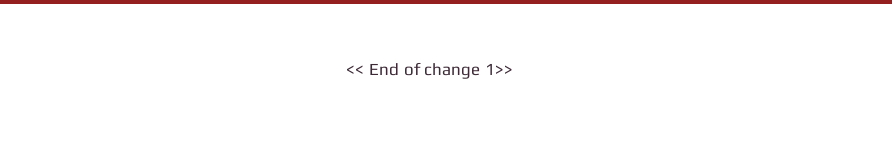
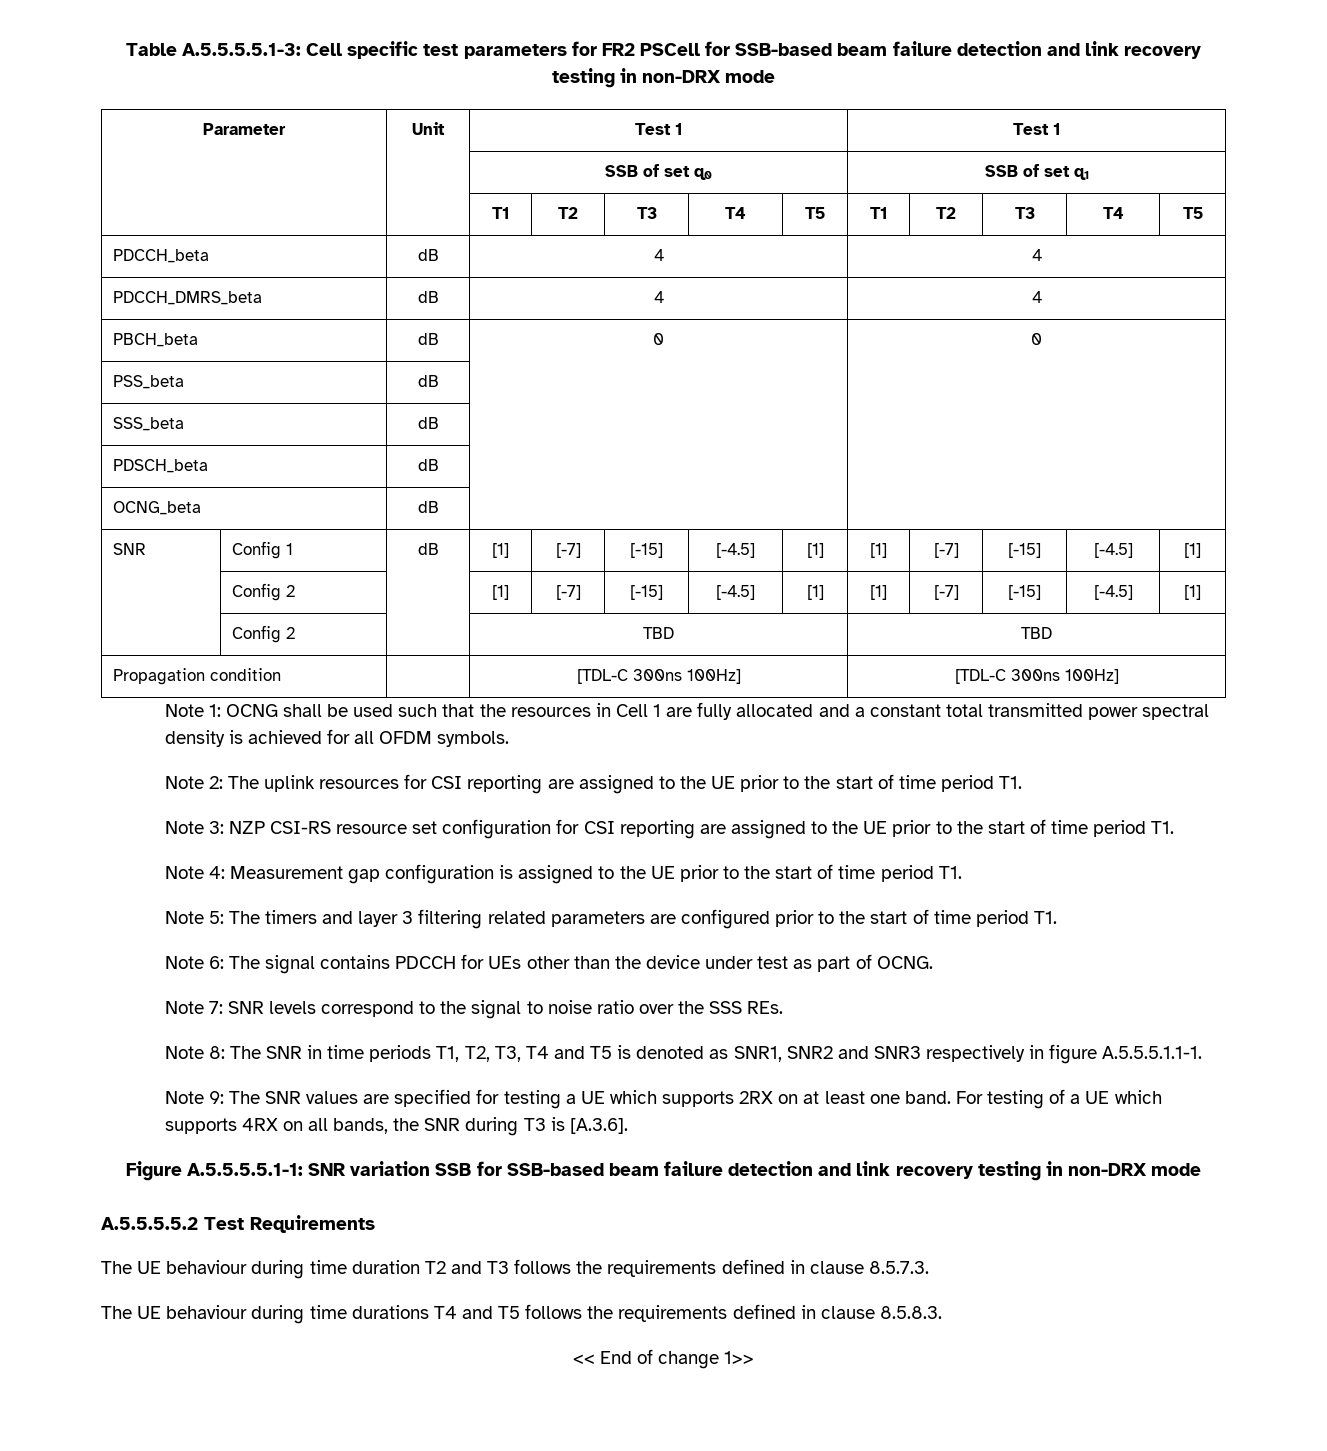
+ Table A.5.5.5.5.1-3: Cell specific test parameters for FR2 PSCell for SSB-based beam failure detection and link recovery testing in non-DRX mode
+ Parameter | Unit | Test 1 | Test 1
+ | | SSB of set q0 | SSB of set q1
+ | | T1 | T2 | T3 | T4 | T5 | T1 | T2 | T3 | T4 | T5
+ PDCCH_beta | dB | 4 | 4
+ PDCCH_DMRS_beta | dB | 4 | 4
+ PBCH_beta | dB | 0 | 0
+ PSS_beta | dB | |
+ SSS_beta | dB | |
+ PDSCH_beta | dB | |
+ OCNG_beta | dB | |
+ SNR | Config 1 | dB | [1] | [-7] | [-15] | [-4.5] | [1] | [1] | [-7] | [-15] | [-4.5] | [1]
+ | Config 2 | | [1] | [-7] | [-15] | [-4.5] | [1] | [1] | [-7] | [-15] | [-4.5] | [1]
+ | Config 2 | | TBD | TBD
+ Propagation condition | | [TDL-C 300ns 100Hz] | [TDL-C 300ns 100Hz]
+ Note 1: OCNG shall be used such that the resources in Cell 1 are fully allocated and a constant total transmitted power spectral density is achieved for all OFDM symbols.
+ Note 2: The uplink resources for CSI reporting are assigned to the UE prior to the start of time period T1.
+ Note 3: NZP CSI-RS resource set configuration for CSI reporting are assigned to the UE prior to the start of time period T1.
+ Note 4: Measurement gap configuration is assigned to the UE prior to the start of time period T1.
+ Note 5: The timers and layer 3 filtering related parameters are configured prior to the start of time period T1.
+ Note 6: The signal contains PDCCH for UEs other than the device under test as part of OCNG.
+ Note 7: SNR levels correspond to the signal to noise ratio over the SSS REs.
+ Note 8: The SNR in time periods T1, T2, T3, T4 and T5 is denoted as SNR1, SNR2 and SNR3 respectively in figure A.5.5.5.1.1-1.
+ Note 9: The SNR values are specified for testing a UE which supports 2RX on at least one band. For testing of a UE which supports 4RX on all bands, the SNR during T3 is [A.3.6].
+ Figure A.5.5.5.5.1-1: SNR variation SSB for SSB-based beam failure detection and link recovery testing in non-DRX mode
+ A.5.5.5.5.2 Test Requirements
+ The UE behaviour during time duration T2 and T3 follows the requirements defined in clause 8.5.7.3.
+ The UE behaviour during time durations T4 and T5 follows the requirements defined in clause 8.5.8.3.

